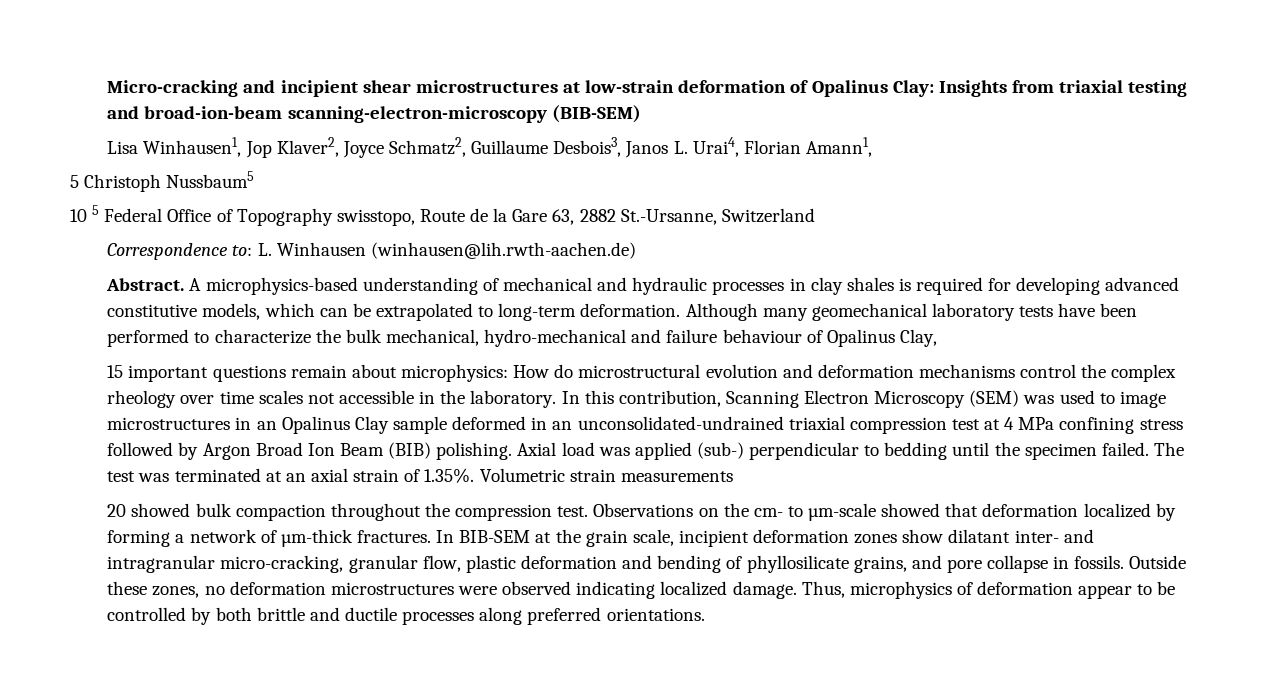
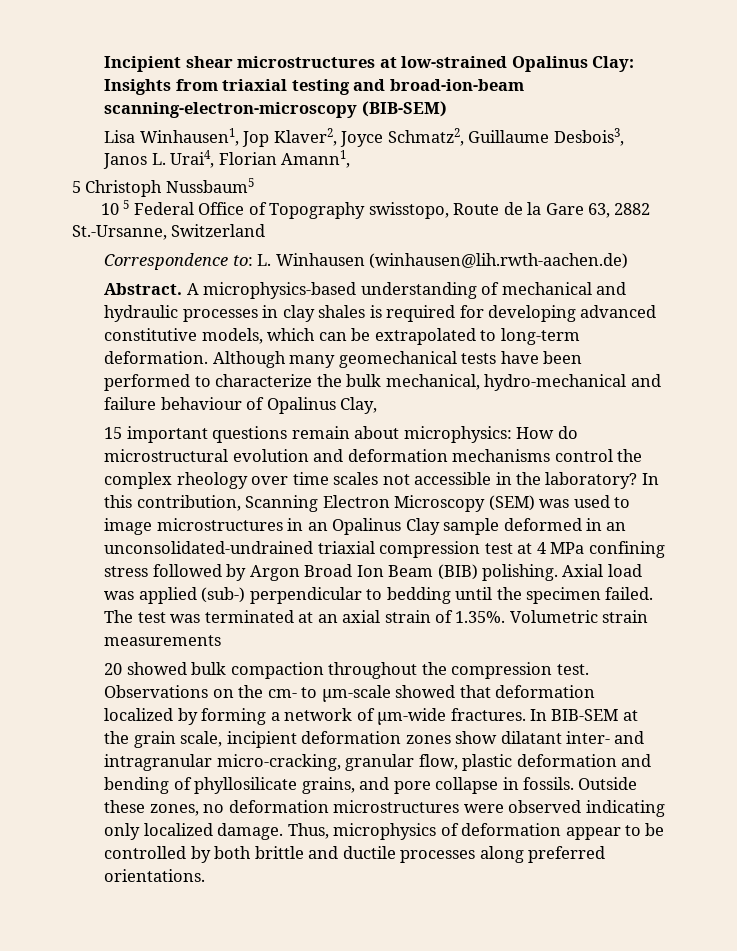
- Micro-cracking and incipient shear microstructures at low-strain deformation of Opalinus Clay: Insights from triaxial testing and broad-ion-beam scanning-electron-microscopy (BIB-SEM)
+ Incipient shear microstructures at low-strained Opalinus Clay: Insights from triaxial testing and broad-ion-beam scanning-electron-microscopy (BIB-SEM)
- Although many geomechanical laboratory tests have been performed to characterize the bulk mechanical, hydro-mechanical and failure behaviour of Opalinus Clay,
+ Although many geomechanical tests have been performed to characterize the bulk mechanical, hydro-mechanical and failure behaviour of Opalinus Clay,
- 15 important questions remain about microphysics: How do microstructural evolution and deformation mechanisms control the complex rheology over time scales not accessible in the laboratory.
+ 15 important questions remain about microphysics: How do microstructural evolution and deformation mechanisms control the complex rheology over time scales not accessible in the laboratory?
- Observations on the cm- to µm-scale showed that deformation localized by forming a network of µm-thick fractures.
+ Observations on the cm- to µm-scale showed that deformation localized by forming a network of µm-wide fractures.
- Outside these zones, no deformation microstructures were observed indicating localized damage.
+ Outside these zones, no deformation microstructures were observed indicating only localized damage.

